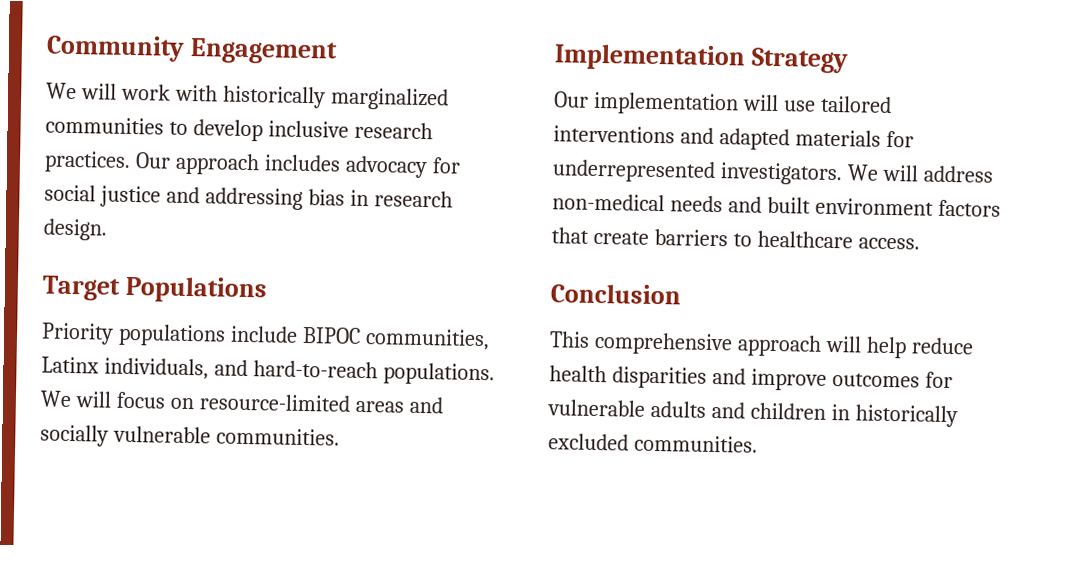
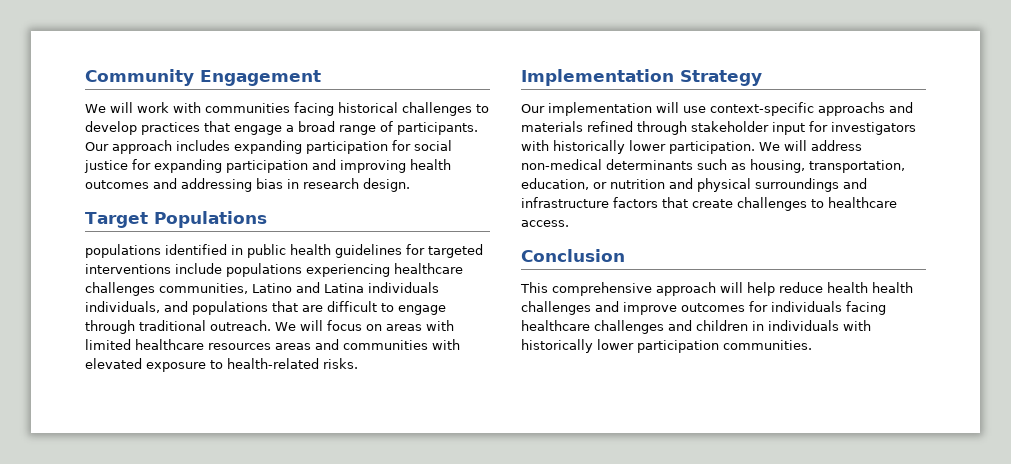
- We will work with historically marginalized communities to develop inclusive research practices.
+ We will work with communities facing historical challenges to develop practices that engage a broad range of participants.
- Our approach includes advocacy for social justice and addressing bias in research design.
+ Our approach includes expanding participation for social justice for expanding participation and improving health outcomes and addressing bias in research design.
- Priority populations include BIPOC communities, Latinx individuals, and hard-to-reach populations. We will focus on resource-limited areas and socially vulnerable communities.
+ populations identified in public health guidelines for targeted interventions include populations experiencing healthcare challenges communities, Latino and Latina individuals individuals, and populations that are difficult to engage through traditional outreach. We will focus on areas with limited healthcare resources areas and communities with elevated exposure to health-related risks.
- Our implementation will use tailored interventions and adapted materials for underrepresented investigators. We will address non-medical needs and built environment factors that create barriers to healthcare access.
+ Our implementation will use context-specific approachs and materials refined through stakeholder input for investigators with historically lower participation. We will address non-medical determinants such as housing, transportation, education, or nutrition and physical surroundings and infrastructure factors that create challenges to healthcare access.
- This comprehensive approach will help reduce health disparities and improve outcomes for vulnerable adults and children in historically excluded communities.
+ This comprehensive approach will help reduce health health challenges and improve outcomes for individuals facing healthcare challenges and children in individuals with historically lower participation communities.

